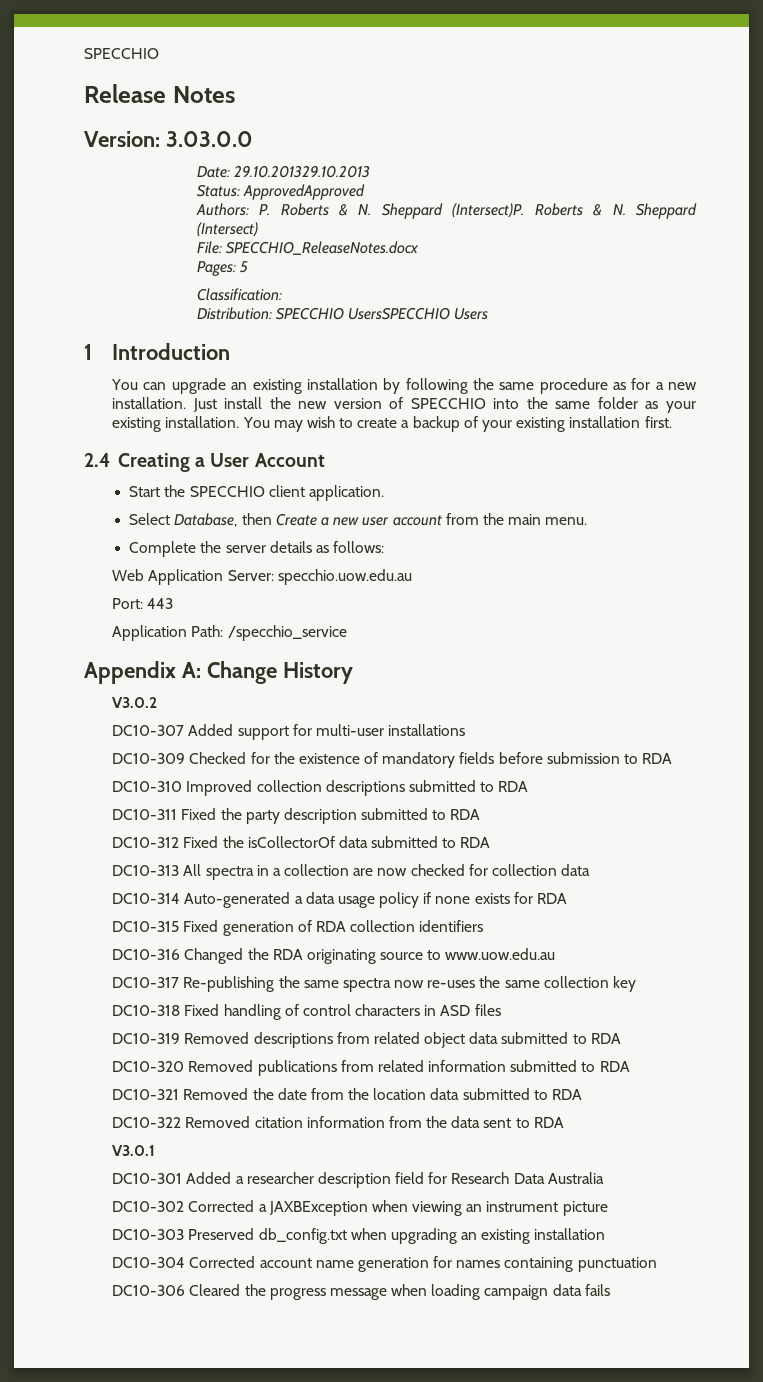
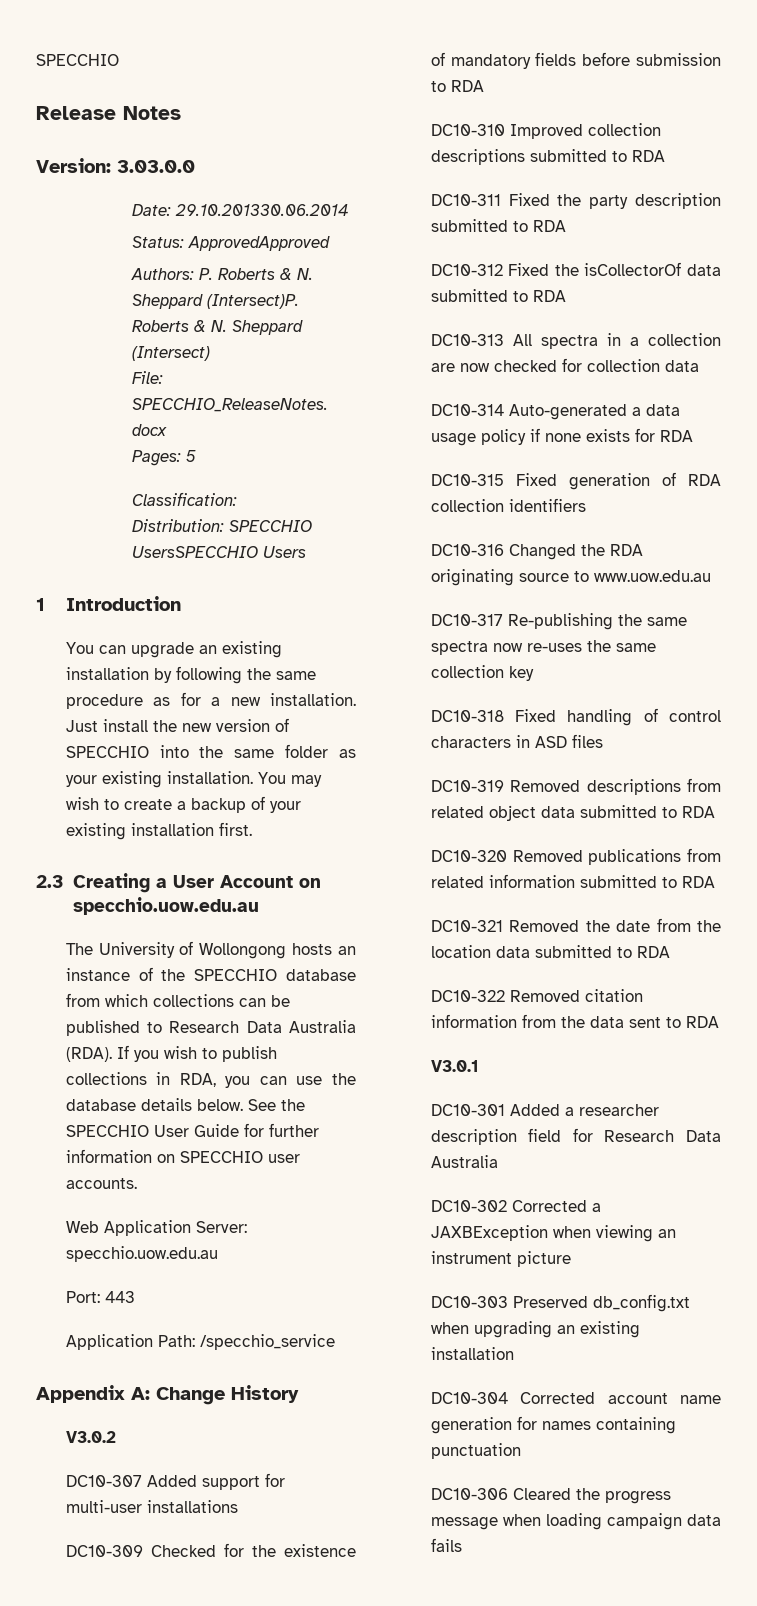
- Date: 29.10.201329.10.2013
+ Date: 29.10.201330.06.2014
- 2.4 Creating a User Account
- Start the SPECCHIO client application.
- Select Database, then Create a new user account from the main menu.
- Complete the server details as follows:
+ 2.3 Creating a User Account on specchio.uow.edu.au
+ The University of Wollongong hosts an instance of the SPECCHIO database from which collections can be published to Research Data Australia (RDA). If you wish to publish collections in RDA, you can use the database details below. See the SPECCHIO User Guide for further information on SPECCHIO user accounts.

